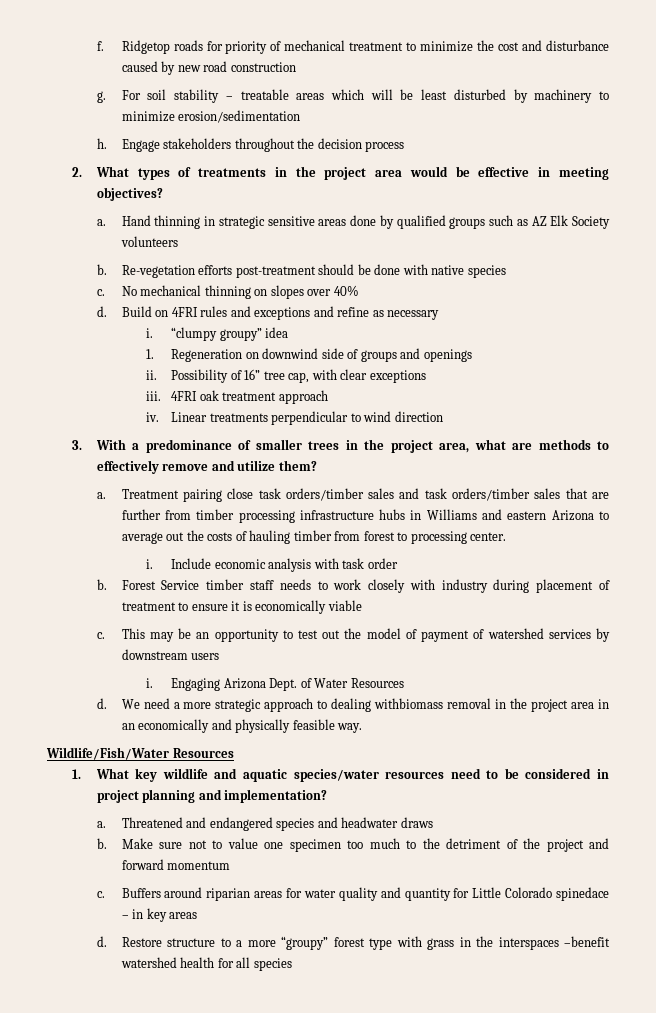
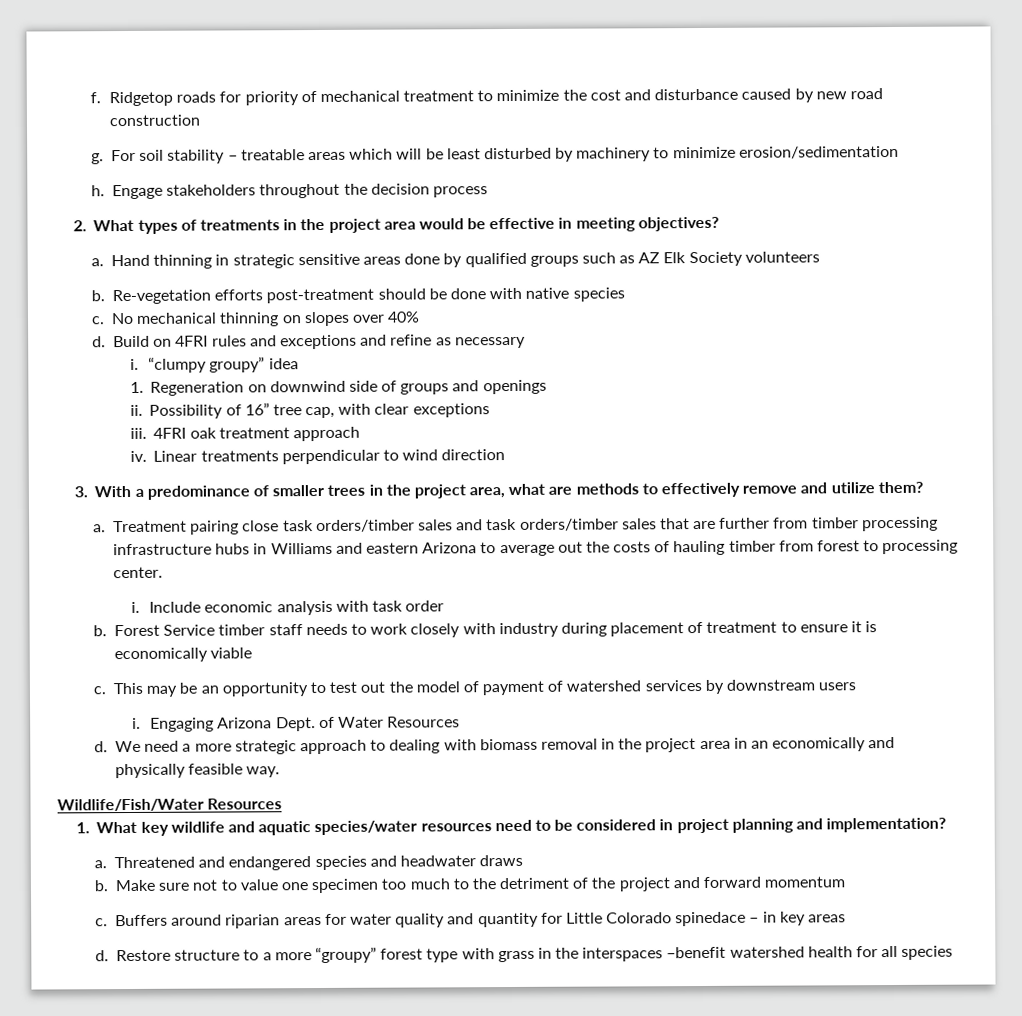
- We need a more strategic approach to dealing withbiomass removal in the project area in an economically and physically feasible way.
+ We need a more strategic approach to dealing with biomass removal in the project area in an economically and physically feasible way.

